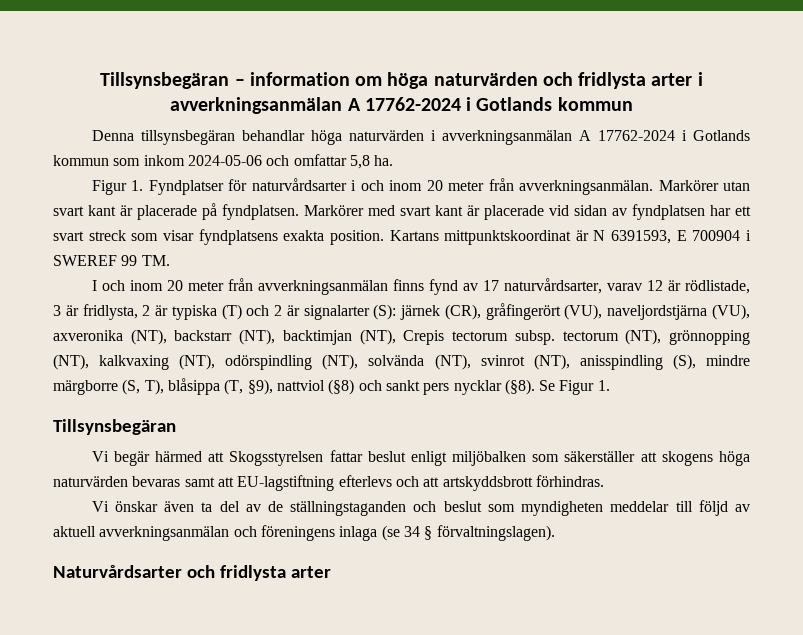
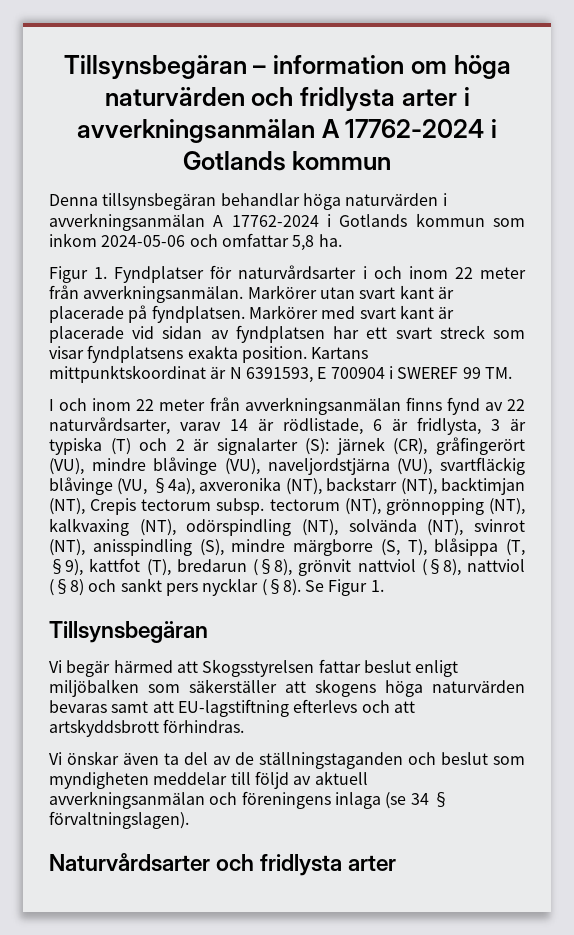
- Figur 1. Fyndplatser för naturvårdsarter i och inom 20 meter från avverkningsanmälan.
+ Figur 1. Fyndplatser för naturvårdsarter i och inom 22 meter från avverkningsanmälan.
- I och inom 20 meter från avverkningsanmälan finns fynd av 17 naturvårdsarter, varav 12 är rödlistade, 3 är fridlysta, 2 är typiska (T) och 2 är signalarter (S):
+ I och inom 22 meter från avverkningsanmälan finns fynd av 22 naturvårdsarter, varav 14 är rödlistade, 6 är fridlysta, 3 är typiska (T) och 2 är signalarter (S):
- järnek (CR), gråfingerört (VU), naveljordstjärna (VU), axveronika (NT), backstarr (NT), backtimjan (NT), Crepis tectorum subsp. tectorum (NT), grönnopping (NT), kalkvaxing (NT), odörspindling (NT), solvända (NT), svinrot (NT), anisspindling (S), mindre märgborre (S, T), blåsippa (T, §9), nattviol (§8) och sankt pers nycklar (§8).
+ järnek (CR), gråfingerört (VU), mindre blåvinge (VU), naveljordstjärna (VU), svartfläckig blåvinge (VU, §4a), axveronika (NT), backstarr (NT), backtimjan (NT), Crepis tectorum subsp. tectorum (NT), grönnopping (NT), kalkvaxing (NT), odörspindling (NT), solvända (NT), svinrot (NT), anisspindling (S), mindre märgborre (S, T), blåsippa (T, §9), kattfot (T), bredarun (§8), grönvit nattviol (§8), nattviol (§8) och sankt pers nycklar (§8).

